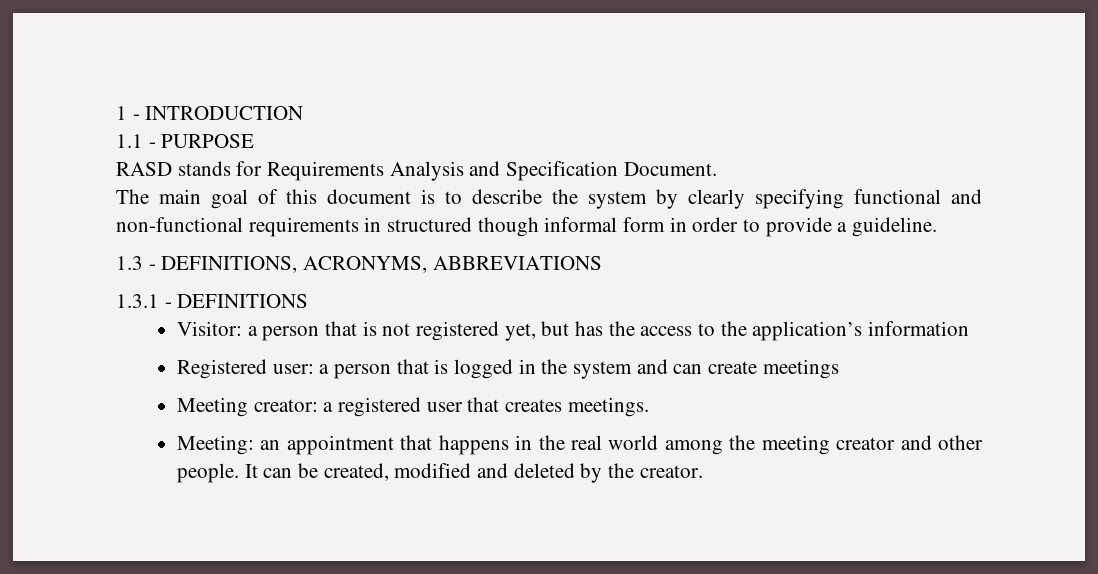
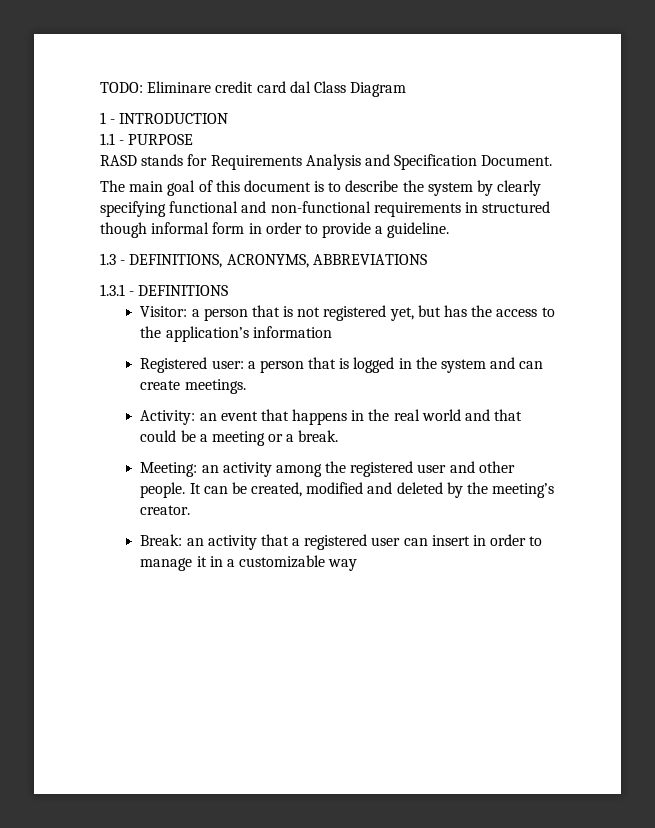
+ TODO: Eliminare credit card dal Class Diagram
- Registered user: a person that is logged in the system and can create meetings
- Meeting creator: a registered user that creates meetings.
- Meeting: an appointment that happens in the real world among the meeting creator and other people.
+ Registered user: a person that is logged in the system and can create meetings.
+ Activity: an event that happens in the real world and that could be a meeting or a break.
+ Meeting: an activity among the registered user and other people.
- It can be created, modified and deleted by the creator.
+ It can be created, modified and deleted by the meeting’s creator.
+ Break: an activity that a registered user can insert in order to manage it in a customizable way

